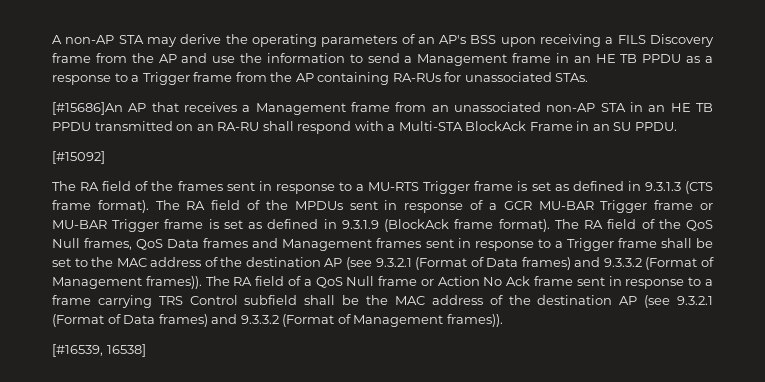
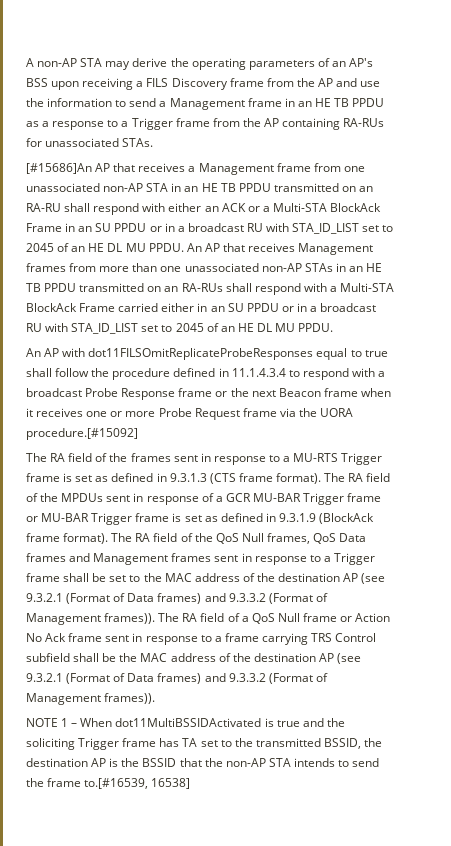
- [#15686]An AP that receives a Management frame from an unassociated non-AP STA in an HE TB PPDU transmitted on an RA-RU shall respond with a Multi-STA BlockAck Frame in an SU PPDU.
- [#15092]
+ [#15686]An AP that receives a Management frame from one unassociated non-AP STA in an HE TB PPDU transmitted on an RA-RU shall respond with either an ACK or a Multi-STA BlockAck Frame in an SU PPDU or in a broadcast RU with STA_ID_LIST set to 2045 of an HE DL MU PPDU. An AP that receives Management frames from more than one unassociated non-AP STAs in an HE TB PPDU transmitted on an RA-RUs shall respond with a Multi-STA BlockAck Frame carried either in an SU PPDU or in a broadcast RU with STA_ID_LIST set to 2045 of an HE DL MU PPDU.
+ An AP with dot11FILSOmitReplicateProbeResponses equal to true shall follow the procedure defined in 11.1.4.3.4 to respond with a broadcast Probe Response frame or the next Beacon frame when it receives one or more Probe Request frame via the UORA procedure.[#15092]
- [#16539, 16538]
+ NOTE 1 – When dot11MultiBSSIDActivated is true and the soliciting Trigger frame has TA set to the transmitted BSSID, the destination AP is the BSSID that the non-AP STA intends to send the frame to.[#16539, 16538]

